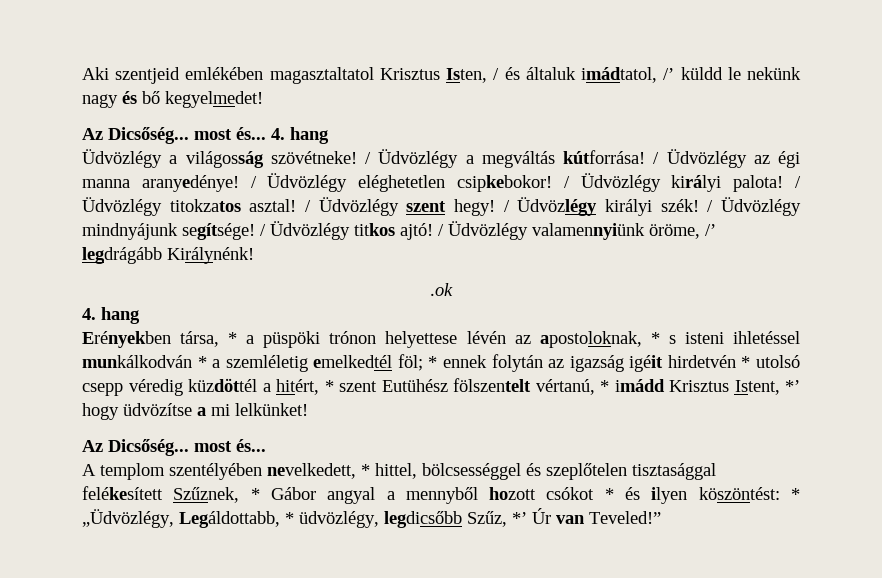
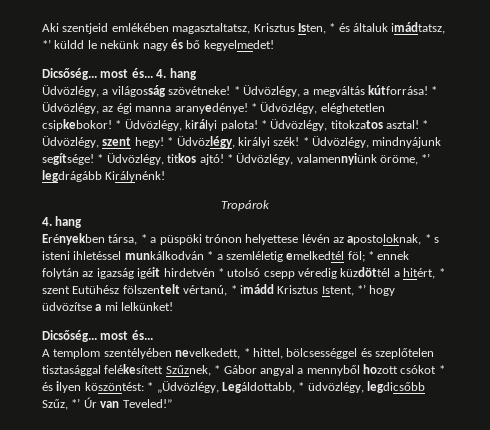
- Aki szentjeid emlékében magasztaltatol Krisztus Isten, / és általuk imádtatol, /’ küldd le nekünk nagy és bő kegyelmedet!
- Az Dicsőség... most és...
+ Aki szentjeid emlékében magasztaltatsz, Krisztus Isten, * és általuk imádtatsz, *’ küldd le nekünk nagy és bő kegyelmedet!
+ Dicsőség... most és...
- Üdvözlégy a világosság szövétneke!
+ Üdvözlégy, a világosság szövétneke!
- / Üdvözlégy a megváltás kútforrása!
+ * Üdvözlégy, a megváltás kútforrása!
- / Üdvözlégy az égi manna aranyedénye!
+ * Üdvözlégy, az égi manna aranyedénye!
- / Üdvözlégy eléghetetlen csipkebokor! / Üdvözlégy királyi palota! / Üdvözlégy titokzatos asztal! / Üdvözlégy szent hegy! / Üdvözlégy királyi szék! / Üdvözlégy mindnyájunk segítsége! / Üdvözlégy titkos ajtó! / Üdvözlégy valamennyiünk öröme, /’ legdrágább Királynénk!
+ * Üdvözlégy, eléghetetlen csipkebokor! * Üdvözlégy, királyi palota! * Üdvözlégy, titokzatos asztal! * Üdvözlégy, szent hegy! * Üdvözlégy, királyi szék! * Üdvözlégy, mindnyájunk segítsége! * Üdvözlégy, titkos ajtó! * Üdvözlégy, valamennyiünk öröme, *’ legdrágább Királynénk!
- .ok
+ Tropárok
  Erényekben társa, * a püspöki trónon helyettese lévén az apostoloknak, * s isteni ihletéssel munkálkodván * a szemléletig emelkedtél föl; * ennek folytán az igazság igéit hirdetvén * utolsó csepp véredig küzdöttél a hitért, * szent Eutühész fölszentelt vértanú, * imádd Krisztus Istent, *’ hogy üdvözítse a mi lelkünket!
- Az Dicsőség... most és...
+ Dicsőség... most és...

